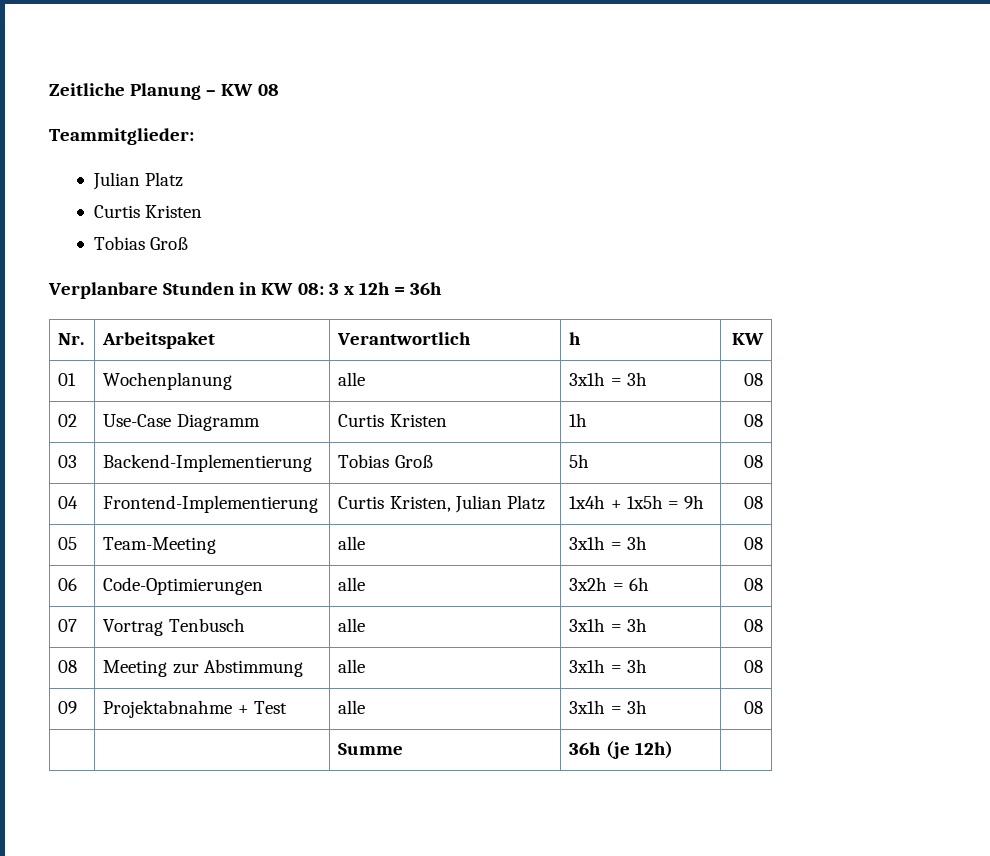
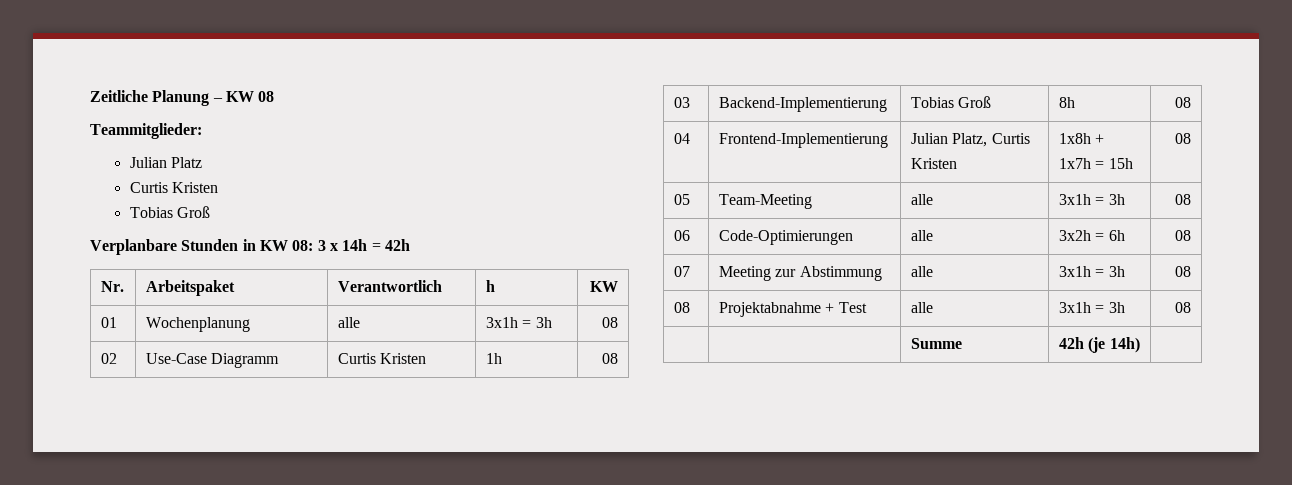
- Verplanbare Stunden in KW 08: 3 x 12h = 36h
+ Verplanbare Stunden in KW 08: 3 x 14h = 42h
- 03 | Backend-Implementierung | Tobias Groß | 5h | 08
+ 03 | Backend-Implementierung | Tobias Groß | 8h | 08
- 04 | Frontend-Implementierung | Curtis Kristen, Julian Platz | 1x4h + 1x5h = 9h | 08
+ 04 | Frontend-Implementierung | Julian Platz, Curtis Kristen | 1x8h + 1x7h = 15h | 08
- 07 | Vortrag Tenbusch | alle | 3x1h = 3h | 08
- 08 | Meeting zur Abstimmung | alle | 3x1h = 3h | 08
+ 07 | Meeting zur Abstimmung | alle | 3x1h = 3h | 08
- 09 | Projektabnahme + Test | alle | 3x1h = 3h | 08
+ 08 | Projektabnahme + Test | alle | 3x1h = 3h | 08
- | | Summe | 36h (je 12h) |
+ | | Summe | 42h (je 14h) |

